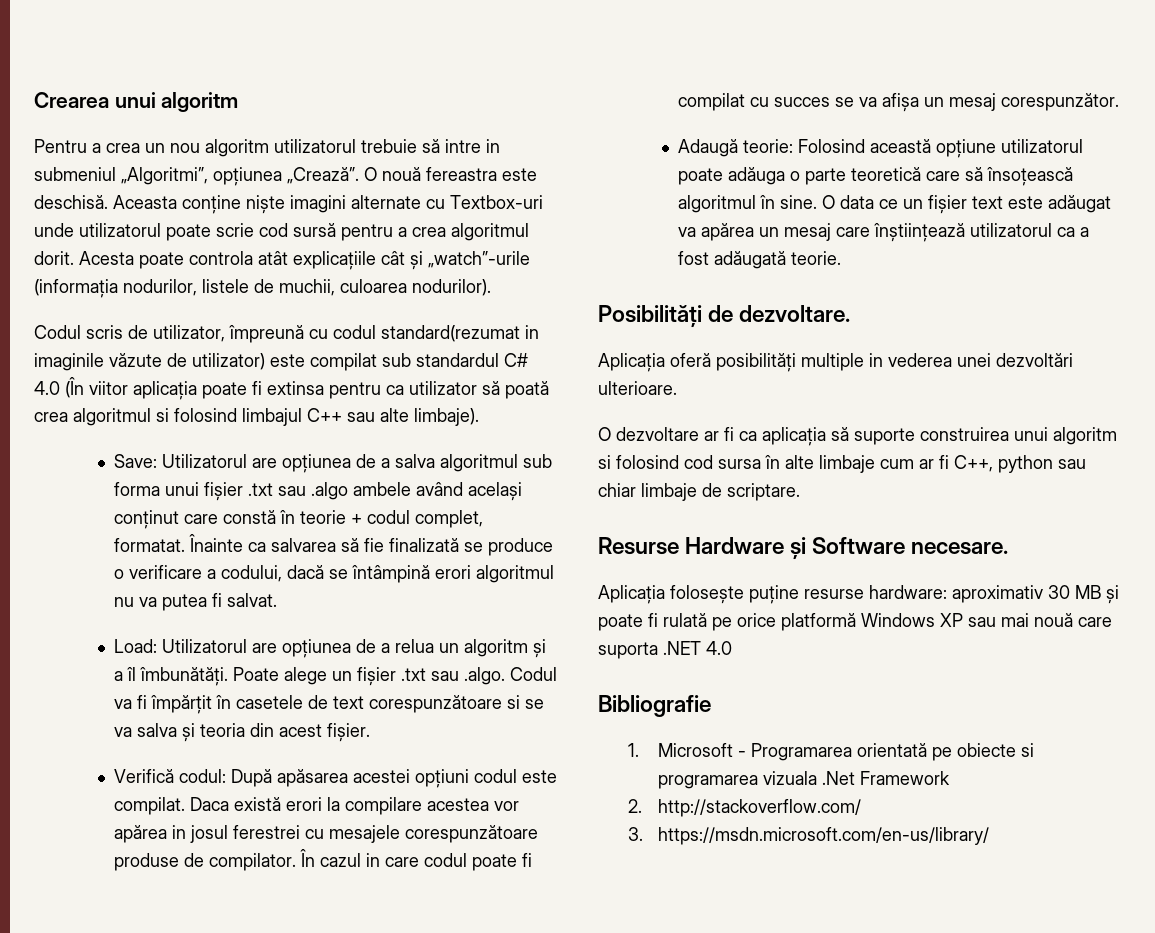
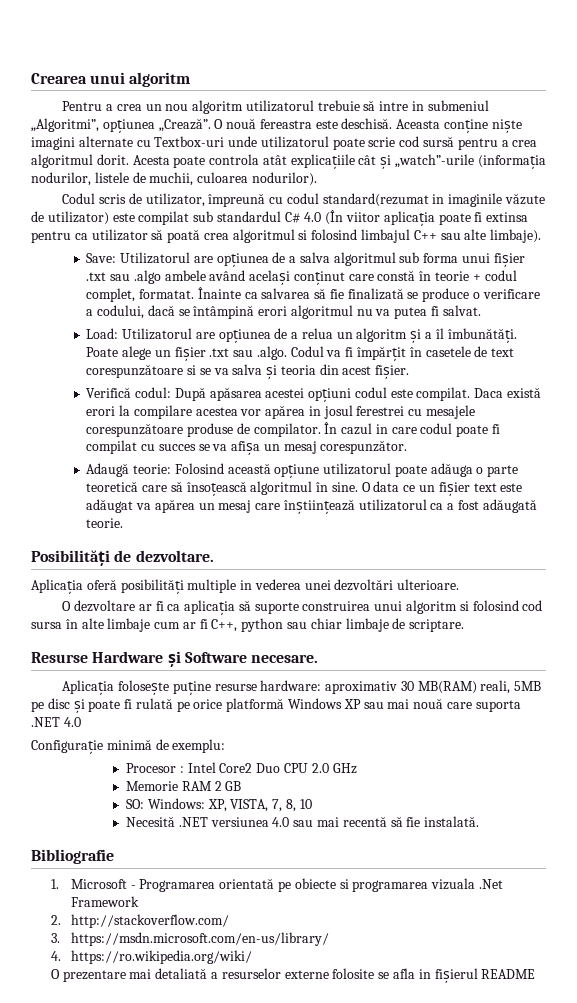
- Aplicația folosește puține resurse hardware: aproximativ 30 MB și poate fi rulată pe orice platformă Windows XP sau mai nouă care suporta .NET 4.0
+ Aplicația folosește puține resurse hardware: aproximativ 30 MB(RAM) reali, 5MB pe disc și poate fi rulată pe orice platformă Windows XP sau mai nouă care suporta .NET 4.0
+ Configurație minimă de exemplu:
+ Procesor : Intel Core2 Duo CPU 2.0 GHz
+ Memorie RAM 2 GB
+ SO: Windows: XP, VISTA, 7, 8, 10
+ Necesită .NET versiunea 4.0 sau mai recentă să fie instalată.
+ 4. https://ro.wikipedia.org/wiki/
+ O prezentare mai detaliată a resurselor externe folosite se afla in fișierul README

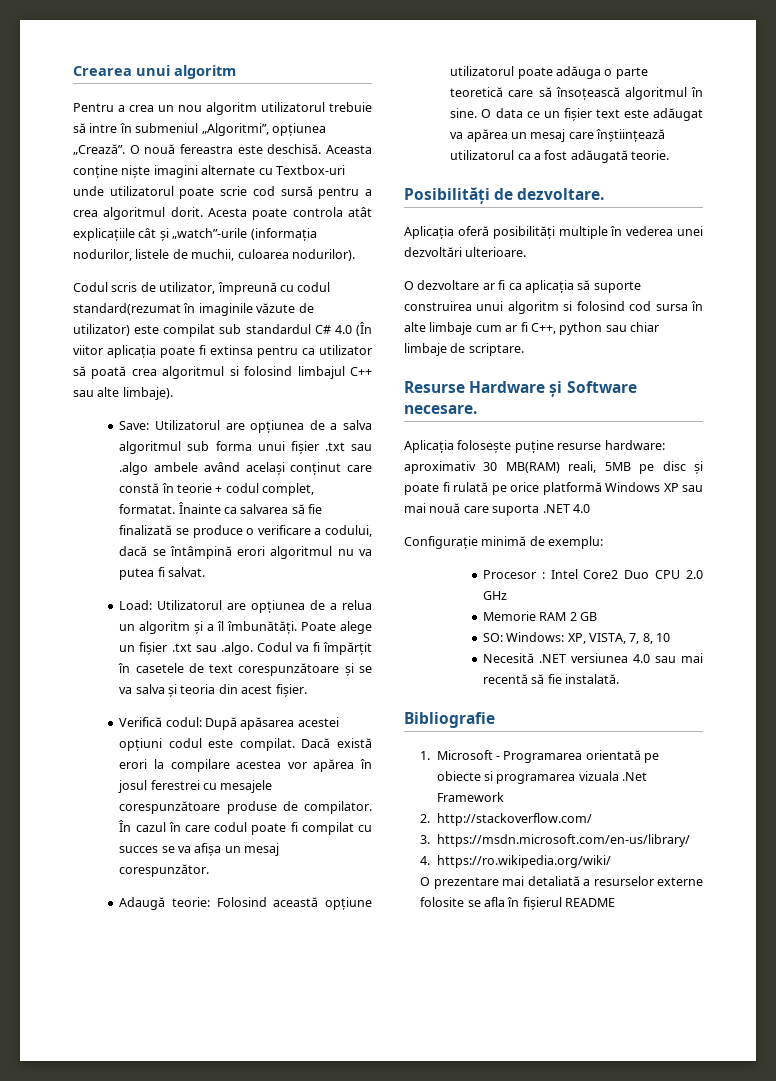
- Pentru a crea un nou algoritm utilizatorul trebuie să intre in submeniul „Algoritmi”, opțiunea „Crează”.
+ Pentru a crea un nou algoritm utilizatorul trebuie să intre în submeniul „Algoritmi”, opțiunea „Crează”.
- Codul scris de utilizator, împreună cu codul standard(rezumat in imaginile văzute de utilizator) este compilat sub standardul C# 4.0 (În viitor aplicația poate fi extinsa pentru ca utilizator să poată crea algoritmul si folosind limbajul C++ sau alte limbaje).
+ Codul scris de utilizator, împreună cu codul standard(rezumat în imaginile văzute de utilizator) este compilat sub standardul C# 4.0 (În viitor aplicația poate fi extinsa pentru ca utilizator să poată crea algoritmul si folosind limbajul C++ sau alte limbaje).
- Poate alege un fișier .txt sau .algo. Codul va fi împărțit în casetele de text corespunzătoare si se va salva și teoria din acest fișier.
+ Poate alege un fișier .txt sau .algo. Codul va fi împărțit în casetele de text corespunzătoare și se va salva și teoria din acest fișier.
- Daca există erori la compilare acestea vor apărea in josul ferestrei cu mesajele corespunzătoare produse de compilator.
+ Dacă există erori la compilare acestea vor apărea în josul ferestrei cu mesajele corespunzătoare produse de compilator.
- În cazul in care codul poate fi compilat cu succes se va afișa un mesaj corespunzător.
+ În cazul în care codul poate fi compilat cu succes se va afișa un mesaj corespunzător.
- Aplicația oferă posibilități multiple in vederea unei dezvoltări ulterioare.
+ Aplicația oferă posibilități multiple în vederea unei dezvoltări ulterioare.
- O prezentare mai detaliată a resurselor externe folosite se afla in fișierul README
+ O prezentare mai detaliată a resurselor externe folosite se afla în fișierul README

